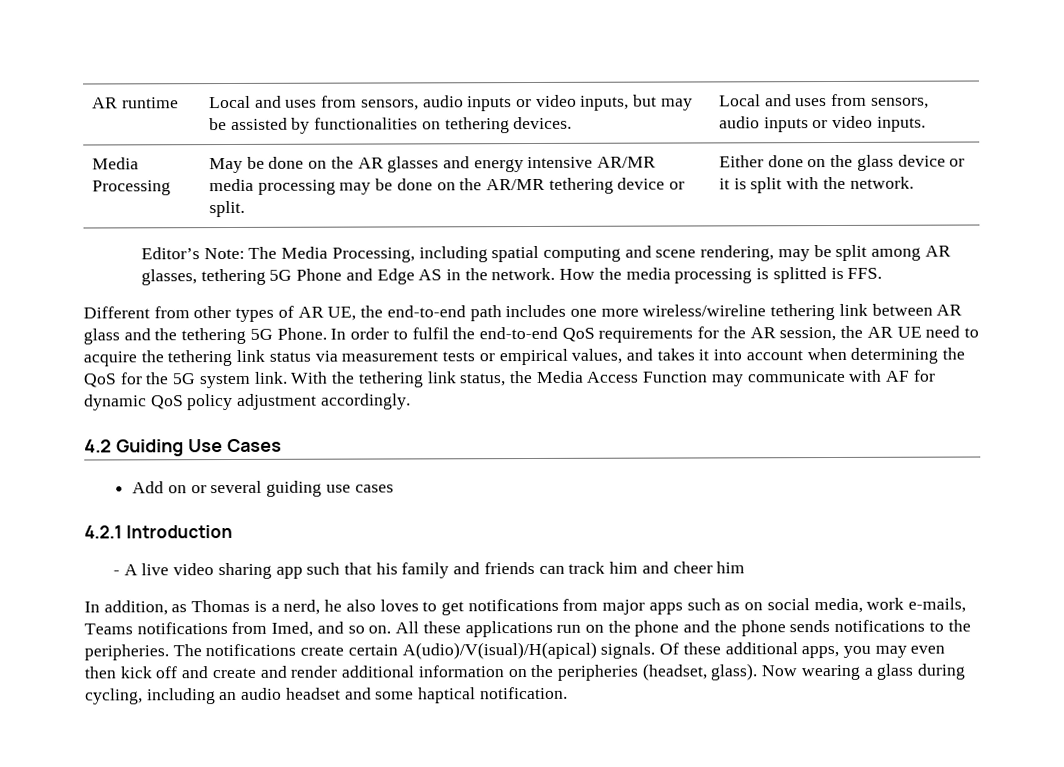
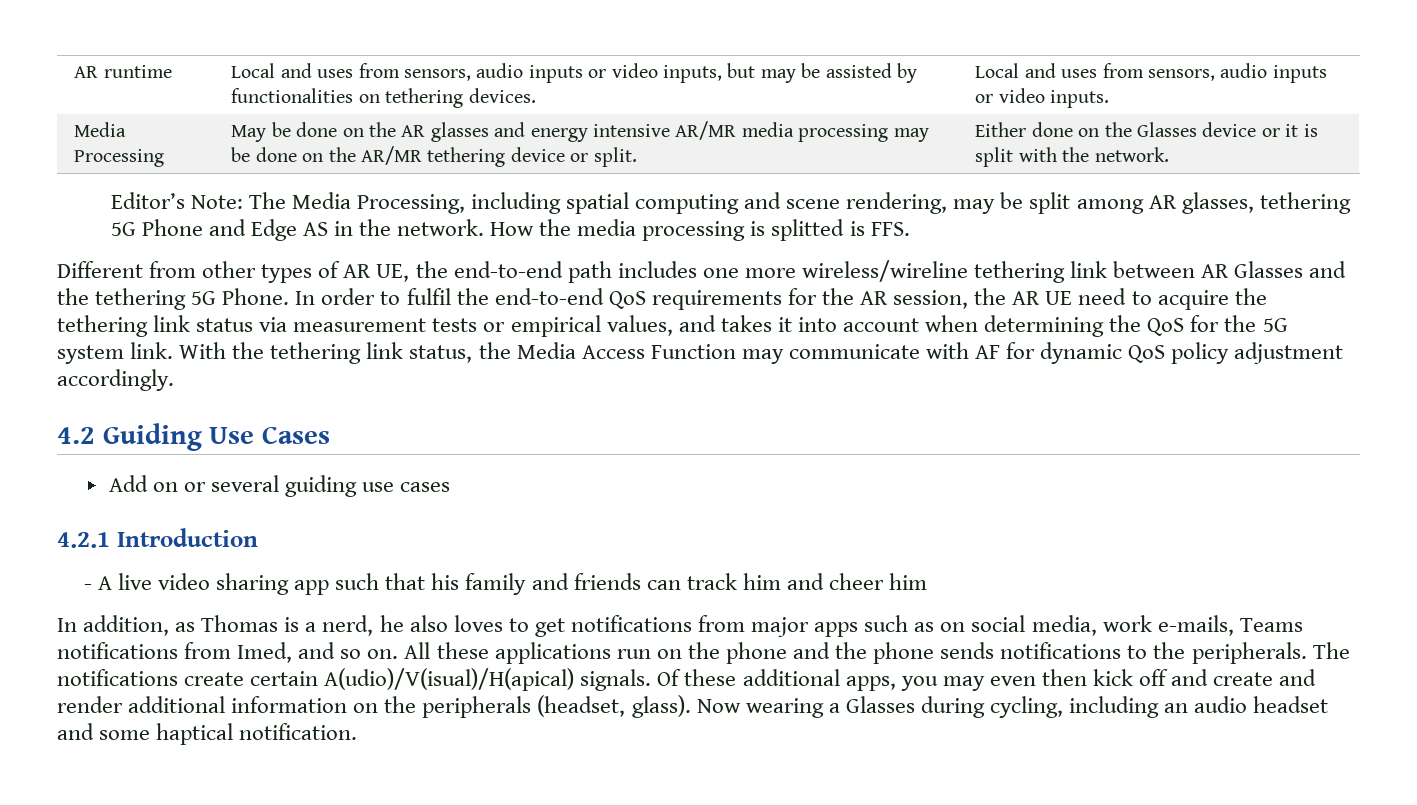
- Media Processing | May be done on the AR glasses and energy intensive AR/MR media processing may be done on the AR/MR tethering device or split. | Either done on the glass device or it is split with the network.
+ Media Processing | May be done on the AR glasses and energy intensive AR/MR media processing may be done on the AR/MR tethering device or split. | Either done on the Glasses device or it is split with the network.
- Different from other types of AR UE, the end-to-end path includes one more wireless/wireline tethering link between AR glass and the tethering 5G Phone.
+ Different from other types of AR UE, the end-to-end path includes one more wireless/wireline tethering link between AR Glasses and the tethering 5G Phone.
- All these applications run on the phone and the phone sends notifications to the peripheries.
+ All these applications run on the phone and the phone sends notifications to the peripherals.
- Of these additional apps, you may even then kick off and create and render additional information on the peripheries (headset, glass).
+ Of these additional apps, you may even then kick off and create and render additional information on the peripherals (headset, glass).
- Now wearing a glass during cycling, including an audio headset and some haptical notification.
+ Now wearing a Glasses during cycling, including an audio headset and some haptical notification.

